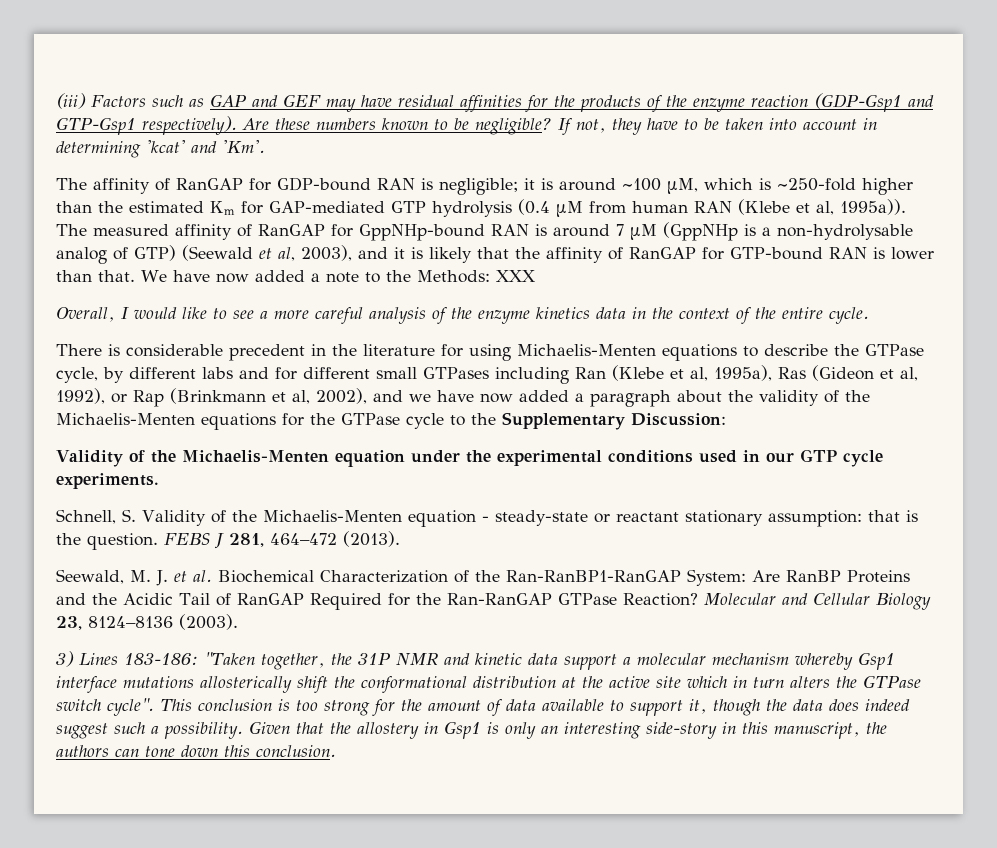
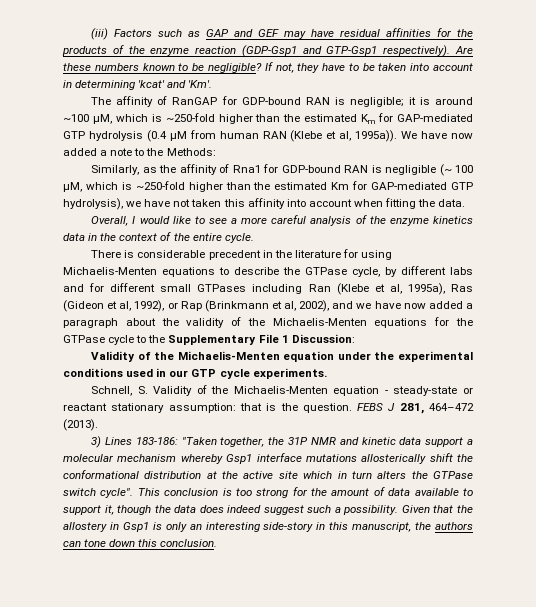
- The measured affinity of RanGAP for GppNHp-bound RAN is around 7 μM (GppNHp is a non-hydrolysable analog of GTP) (Seewald et al, 2003), and it is likely that the affinity of RanGAP for GTP-bound RAN is lower than that.
- We have now added a note to the Methods: XXX
+ We have now added a note to the Methods:
+ Similarly, as the affinity of Rna1 for GDP-bound RAN is negligible (~ 100 μM, which is ~250-fold higher than the estimated Km for GAP-mediated GTP hydrolysis), we have not taken this affinity into account when fitting the data.
- There is considerable precedent in the literature for using Michaelis-Menten equations to describe the GTPase cycle, by different labs and for different small GTPases including Ran (Klebe et al, 1995a), Ras (Gideon et al, 1992), or Rap (Brinkmann et al, 2002), and we have now added a paragraph about the validity of the Michaelis-Menten equations for the GTPase cycle to the Supplementary Discussion:
+ There is considerable precedent in the literature for using Michaelis-Menten equations to describe the GTPase cycle, by different labs and for different small GTPases including Ran (Klebe et al, 1995a), Ras (Gideon et al, 1992), or Rap (Brinkmann et al, 2002), and we have now added a paragraph about the validity of the Michaelis-Menten equations for the GTPase cycle to the Supplementary File 1 Discussion:
- Seewald, M. J. et al. Biochemical Characterization of the Ran-RanBP1-RanGAP System: Are RanBP Proteins and the Acidic Tail of RanGAP Required for the Ran-RanGAP GTPase Reaction? Molecular and Cellular Biology 23, 8124–8136 (2003).

